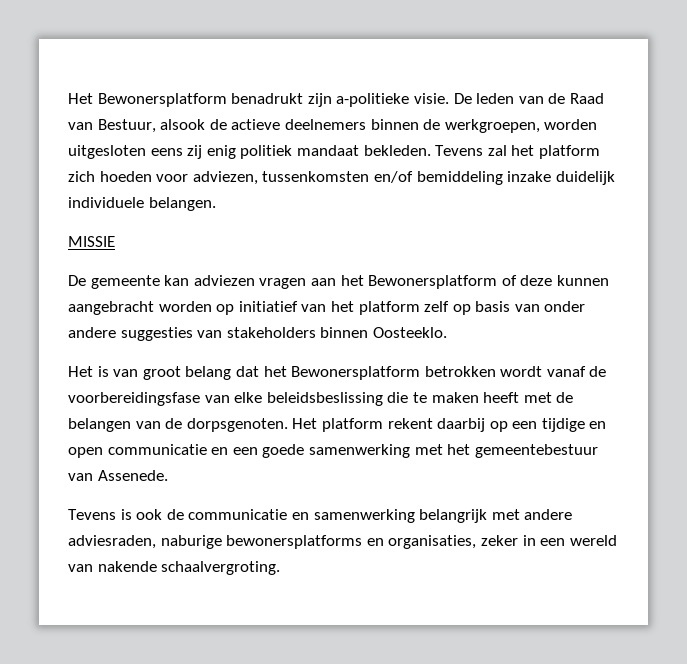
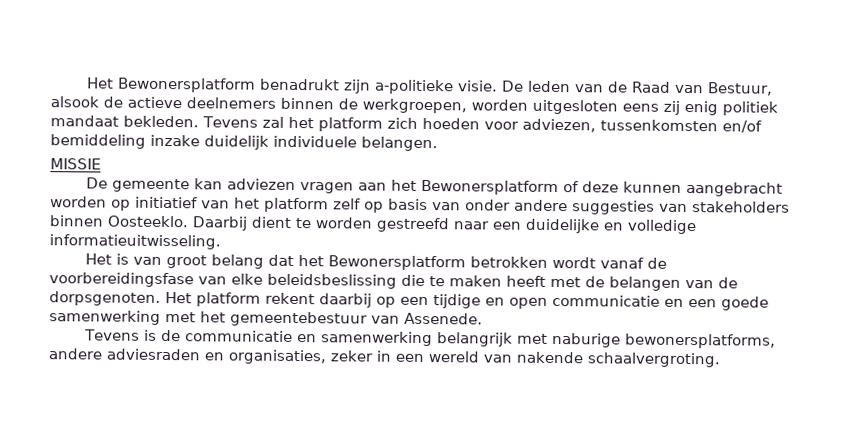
+ Daarbij dient te worden gestreefd naar een duidelijke en volledige informatieuitwisseling.
- Tevens is ook de communicatie en samenwerking belangrijk met andere adviesraden, naburige bewonersplatforms en organisaties, zeker in een wereld van nakende schaalvergroting.
+ Tevens is de communicatie en samenwerking belangrijk met naburige bewonersplatforms, andere adviesraden en organisaties, zeker in een wereld van nakende schaalvergroting.

